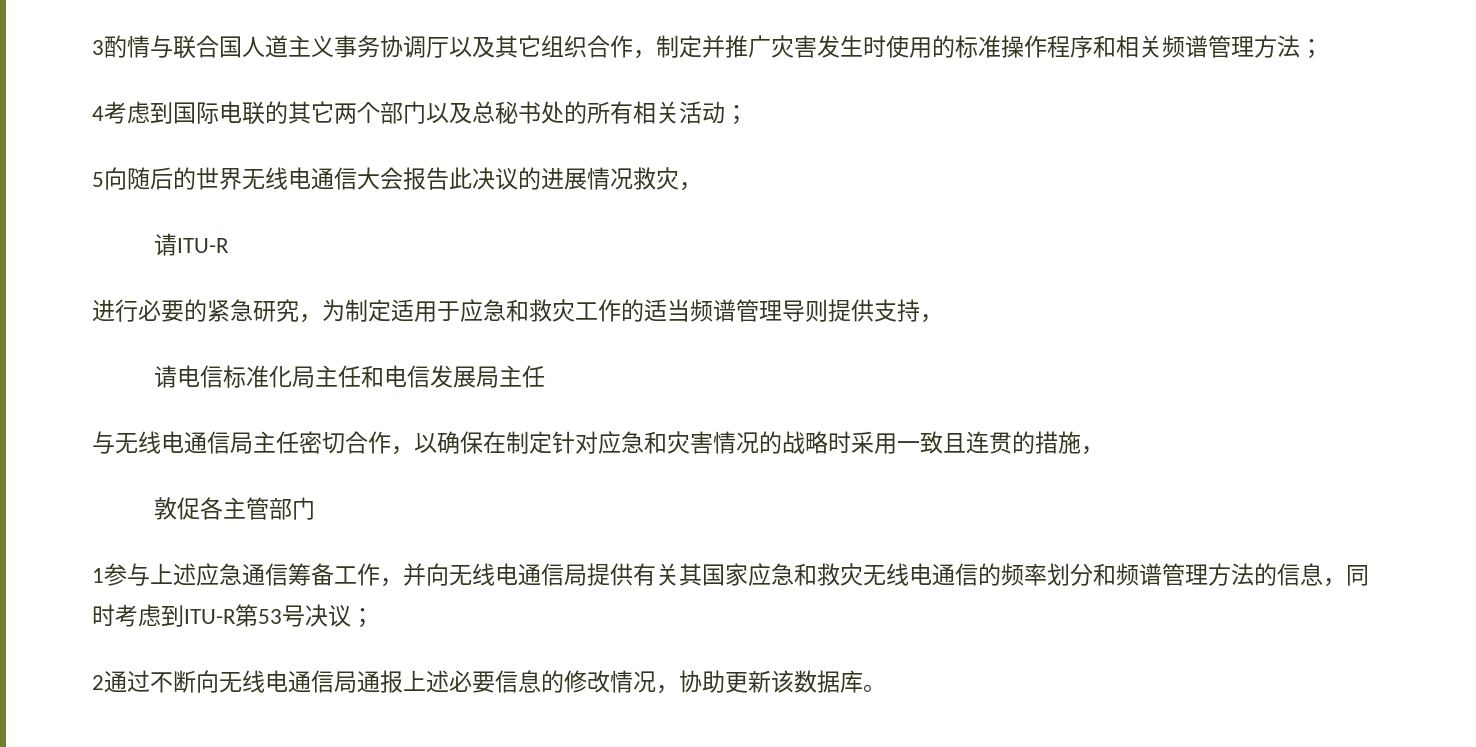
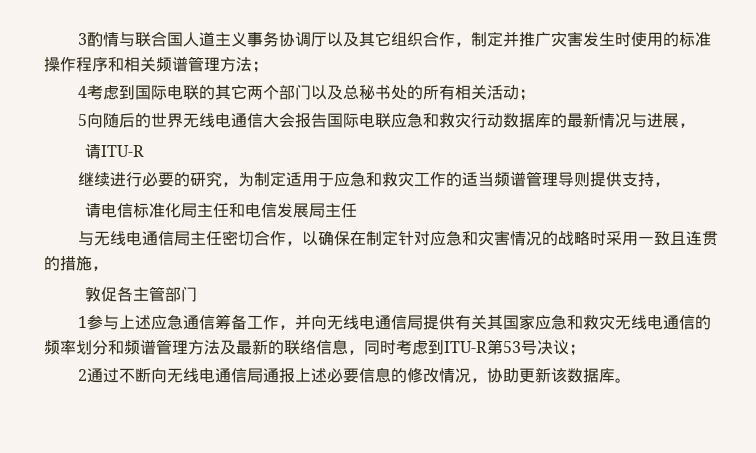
- 5向随后的世界无线电通信大会报告此决议的进展情况救灾，
+ 5向随后的世界无线电通信大会报告国际电联应急和救灾行动数据库的最新情况与进展，
- 进行必要的紧急研究，为制定适用于应急和救灾工作的适当频谱管理导则提供支持，
+ 继续进行必要的研究，为制定适用于应急和救灾工作的适当频谱管理导则提供支持，
- 1参与上述应急通信筹备工作，并向无线电通信局提供有关其国家应急和救灾无线电通信的频率划分和频谱管理方法的信息，同时考虑到ITU-R第53号决议；
+ 1参与上述应急通信筹备工作，并向无线电通信局提供有关其国家应急和救灾无线电通信的频率划分和频谱管理方法及最新的联络信息，同时考虑到ITU-R第53号决议；

